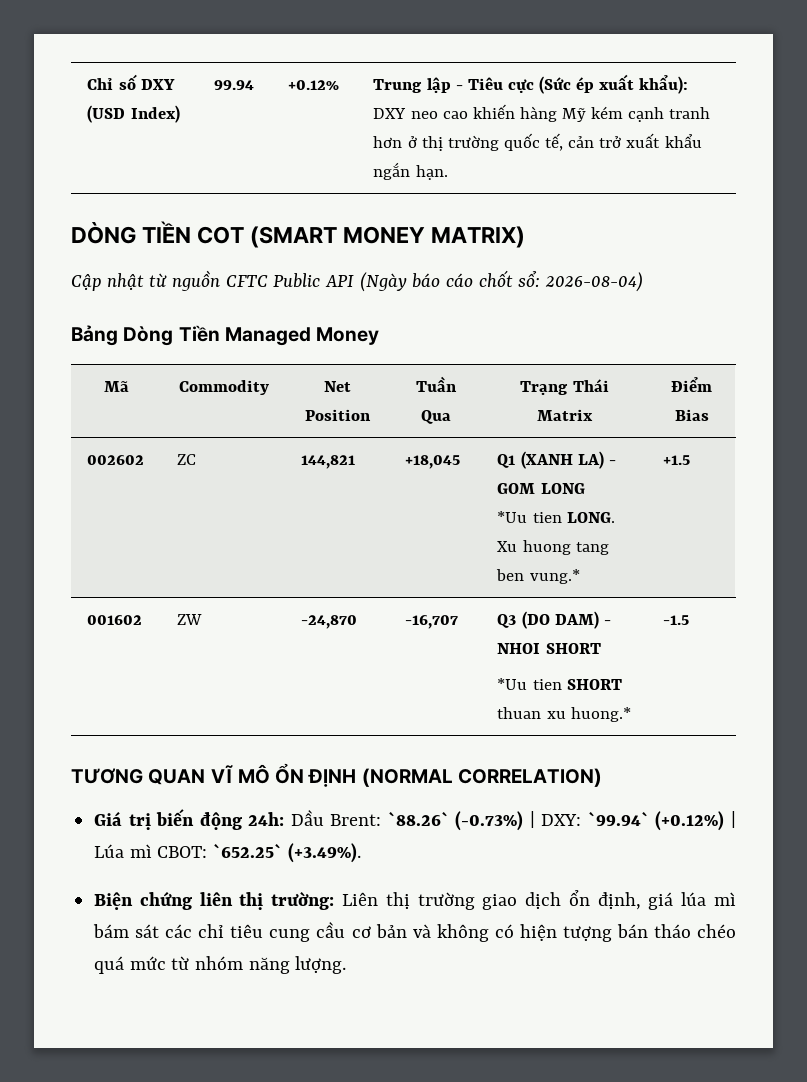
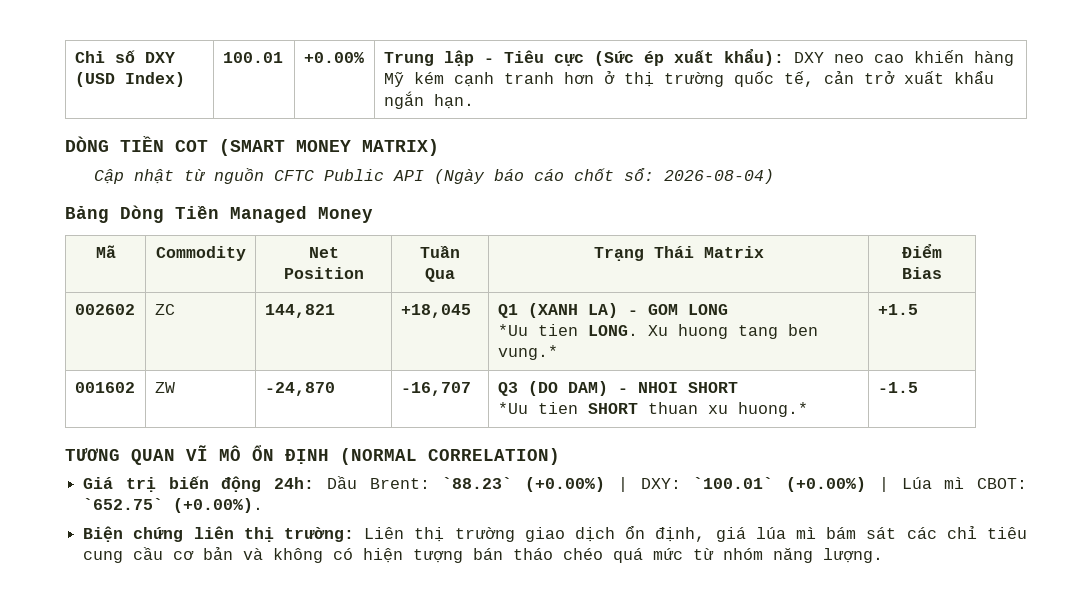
- Chỉ số DXY (USD Index) | 99.94 | +0.12% | Trung lập - Tiêu cực (Sức ép xuất khẩu): DXY neo cao khiến hàng Mỹ kém cạnh tranh hơn ở thị trường quốc tế, cản trở xuất khẩu ngắn hạn.
+ Chỉ số DXY (USD Index) | 100.01 | +0.00% | Trung lập - Tiêu cực (Sức ép xuất khẩu): DXY neo cao khiến hàng Mỹ kém cạnh tranh hơn ở thị trường quốc tế, cản trở xuất khẩu ngắn hạn.
- Giá trị biến động 24h: Dầu Brent: `88.26` (-0.73%) | DXY: `99.94` (+0.12%) | Lúa mì CBOT: `652.25` (+3.49%).
+ Giá trị biến động 24h: Dầu Brent: `88.23` (+0.00%) | DXY: `100.01` (+0.00%) | Lúa mì CBOT: `652.75` (+0.00%).

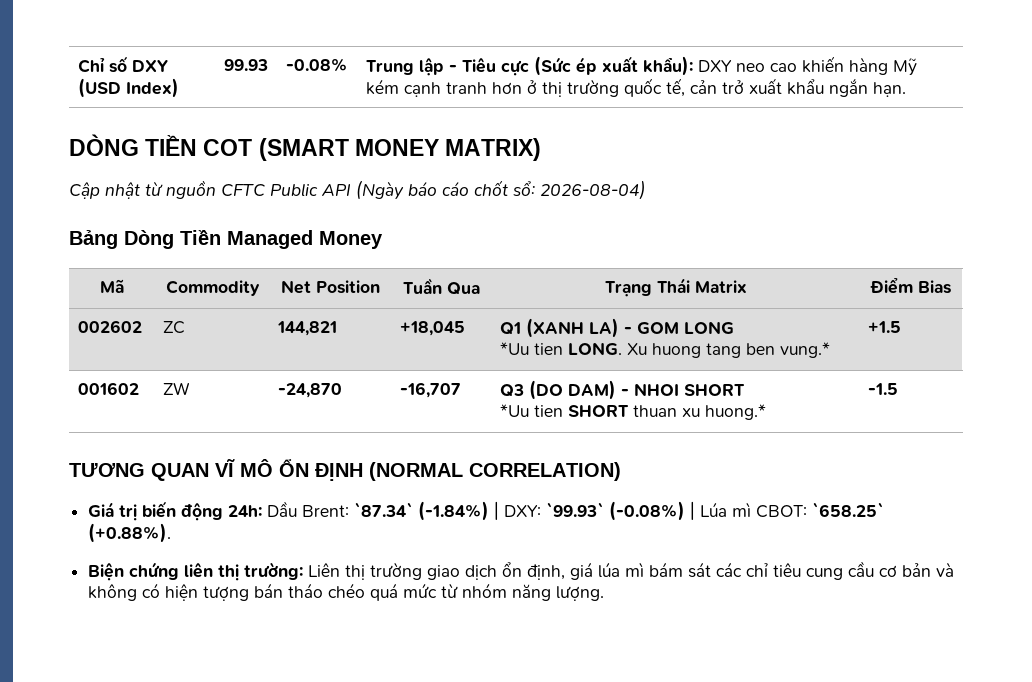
- Chỉ số DXY (USD Index) | 100.01 | +0.00% | Trung lập - Tiêu cực (Sức ép xuất khẩu): DXY neo cao khiến hàng Mỹ kém cạnh tranh hơn ở thị trường quốc tế, cản trở xuất khẩu ngắn hạn.
+ Chỉ số DXY (USD Index) | 99.93 | -0.08% | Trung lập - Tiêu cực (Sức ép xuất khẩu): DXY neo cao khiến hàng Mỹ kém cạnh tranh hơn ở thị trường quốc tế, cản trở xuất khẩu ngắn hạn.
- Giá trị biến động 24h: Dầu Brent: `88.23` (+0.00%) | DXY: `100.01` (+0.00%) | Lúa mì CBOT: `652.75` (+0.00%).
+ Giá trị biến động 24h: Dầu Brent: `87.34` (-1.84%) | DXY: `99.93` (-0.08%) | Lúa mì CBOT: `658.25` (+0.88%).

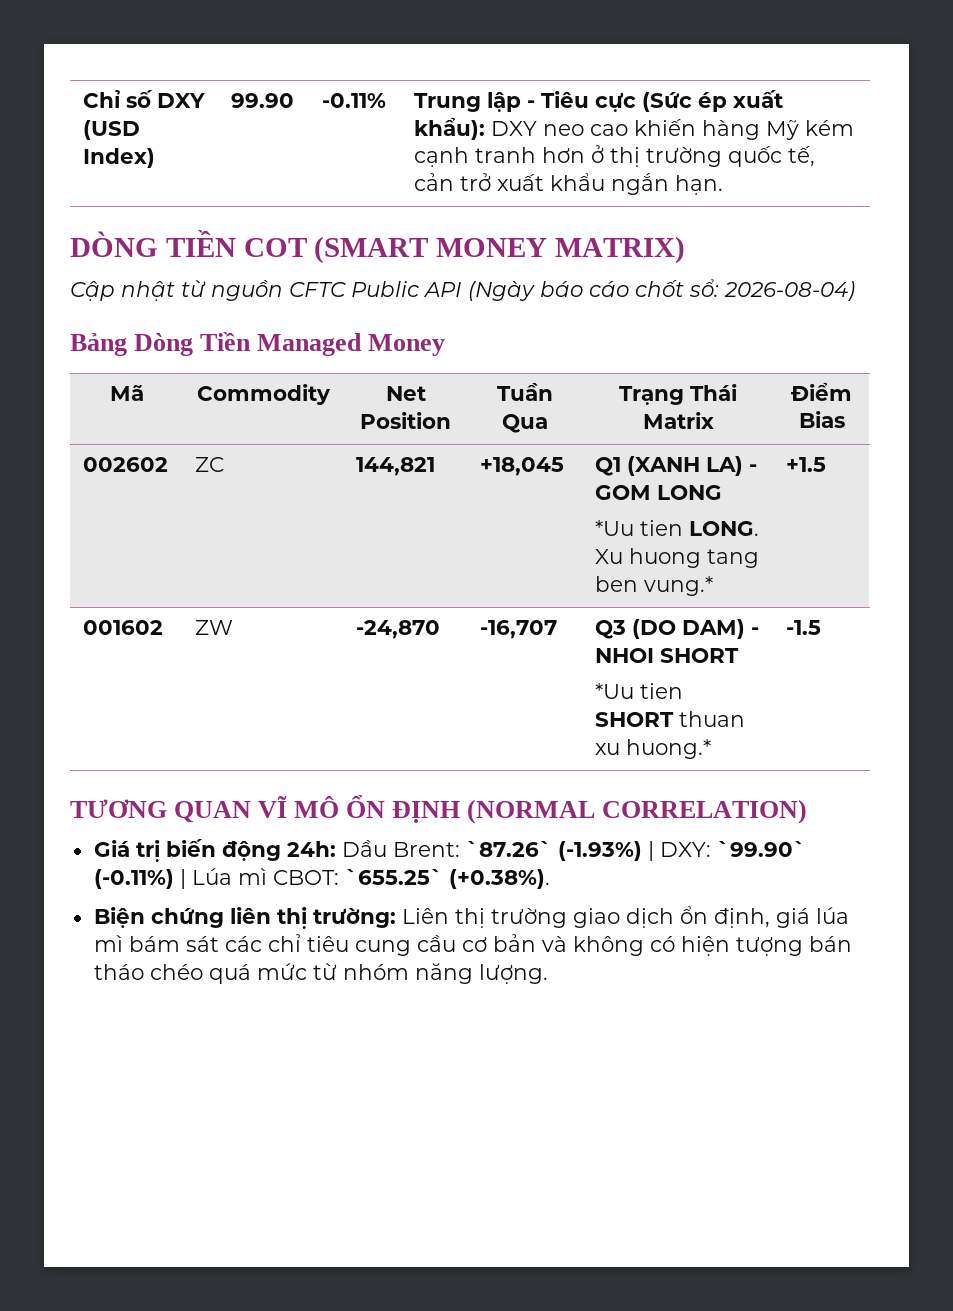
- Chỉ số DXY (USD Index) | 99.93 | -0.08% | Trung lập - Tiêu cực (Sức ép xuất khẩu): DXY neo cao khiến hàng Mỹ kém cạnh tranh hơn ở thị trường quốc tế, cản trở xuất khẩu ngắn hạn.
+ Chỉ số DXY (USD Index) | 99.90 | -0.11% | Trung lập - Tiêu cực (Sức ép xuất khẩu): DXY neo cao khiến hàng Mỹ kém cạnh tranh hơn ở thị trường quốc tế, cản trở xuất khẩu ngắn hạn.
- Giá trị biến động 24h: Dầu Brent: `87.34` (-1.84%) | DXY: `99.93` (-0.08%) | Lúa mì CBOT: `658.25` (+0.88%).
+ Giá trị biến động 24h: Dầu Brent: `87.26` (-1.93%) | DXY: `99.90` (-0.11%) | Lúa mì CBOT: `655.25` (+0.38%).

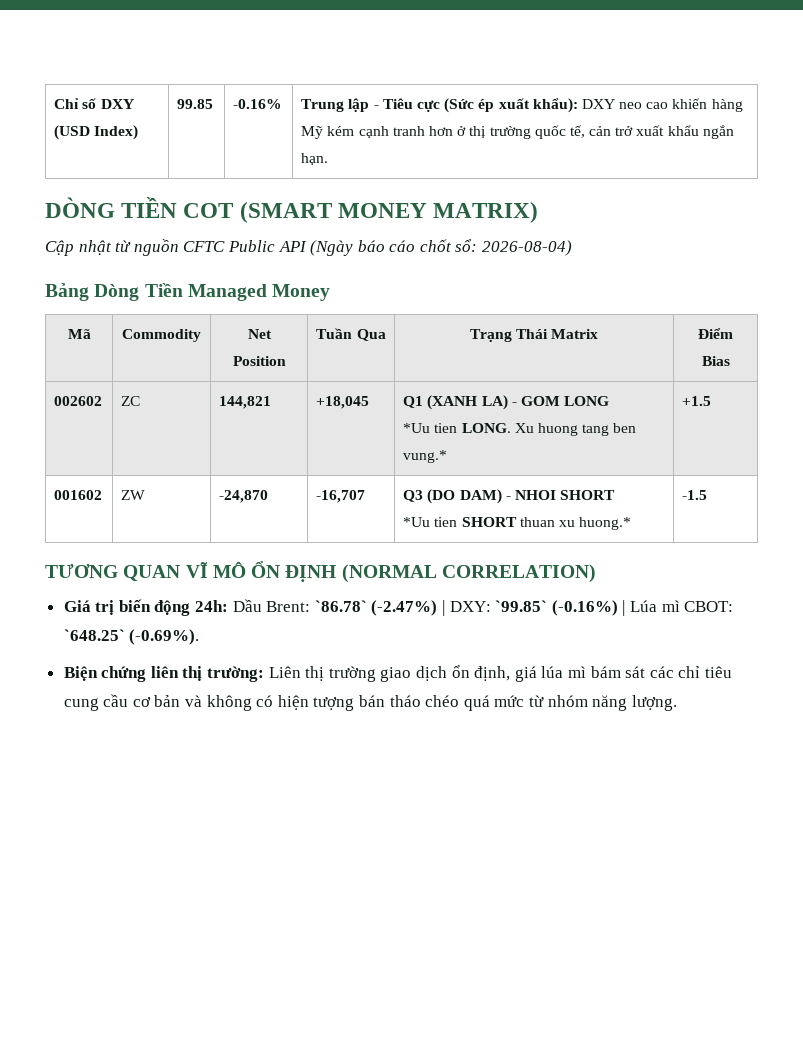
- Chỉ số DXY (USD Index) | 99.90 | -0.11% | Trung lập - Tiêu cực (Sức ép xuất khẩu): DXY neo cao khiến hàng Mỹ kém cạnh tranh hơn ở thị trường quốc tế, cản trở xuất khẩu ngắn hạn.
+ Chỉ số DXY (USD Index) | 99.85 | -0.16% | Trung lập - Tiêu cực (Sức ép xuất khẩu): DXY neo cao khiến hàng Mỹ kém cạnh tranh hơn ở thị trường quốc tế, cản trở xuất khẩu ngắn hạn.
- Giá trị biến động 24h: Dầu Brent: `87.26` (-1.93%) | DXY: `99.90` (-0.11%) | Lúa mì CBOT: `655.25` (+0.38%).
+ Giá trị biến động 24h: Dầu Brent: `86.78` (-2.47%) | DXY: `99.85` (-0.16%) | Lúa mì CBOT: `648.25` (-0.69%).

